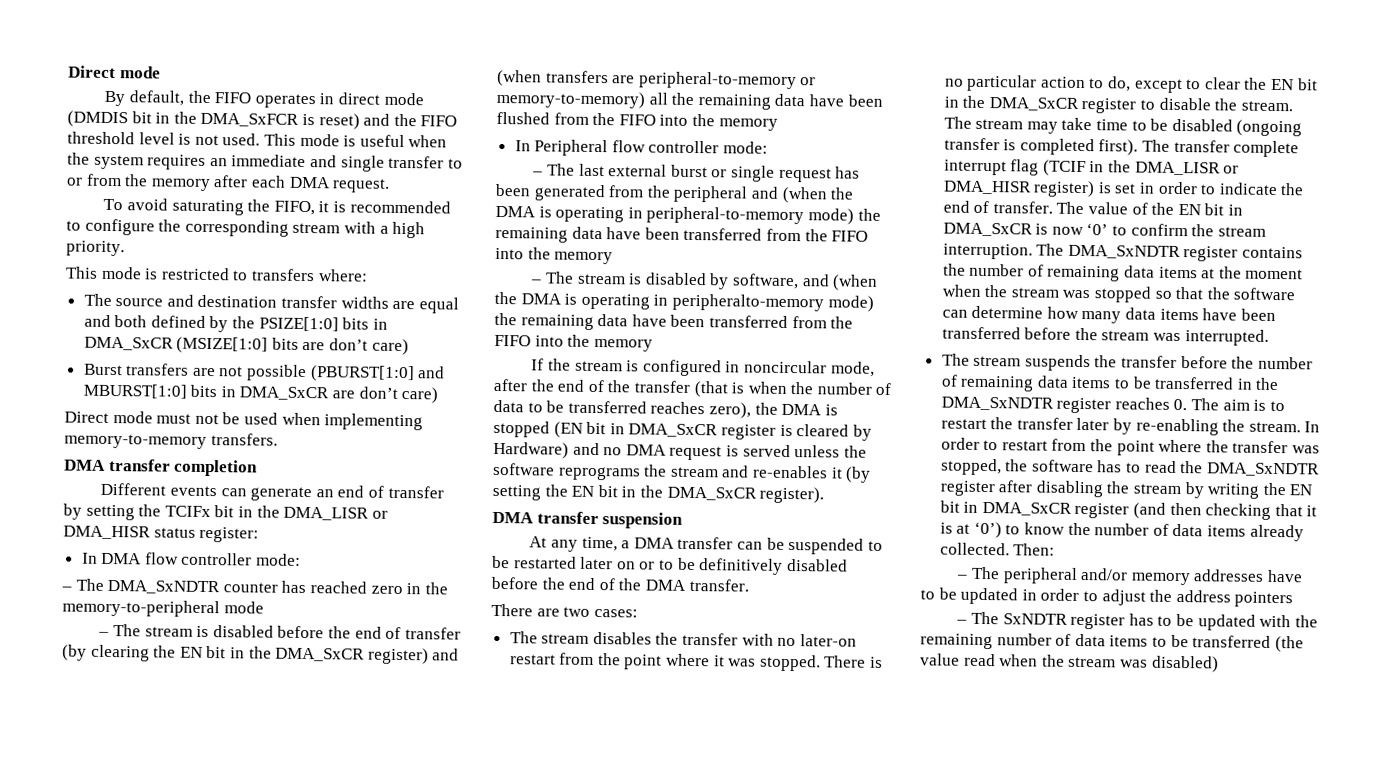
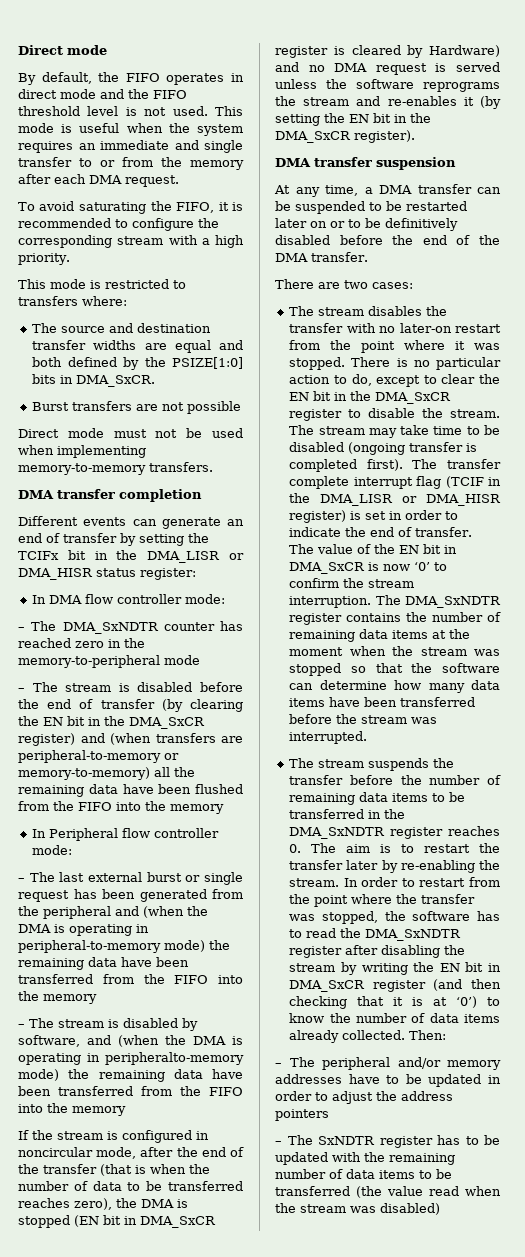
- By default, the FIFO operates in direct mode (DMDIS bit in the DMA_SxFCR is reset) and the FIFO threshold level is not used.
+ By default, the FIFO operates in direct mode and the FIFO threshold level is not used.
- The source and destination transfer widths are equal and both defined by the PSIZE[1:0] bits in DMA_SxCR (MSIZE[1:0] bits are don’t care)
+ The source and destination transfer widths are equal and both defined by the PSIZE[1:0] bits in DMA_SxCR.
- Burst transfers are not possible (PBURST[1:0] and MBURST[1:0] bits in DMA_SxCR are don’t care)
+ Burst transfers are not possible

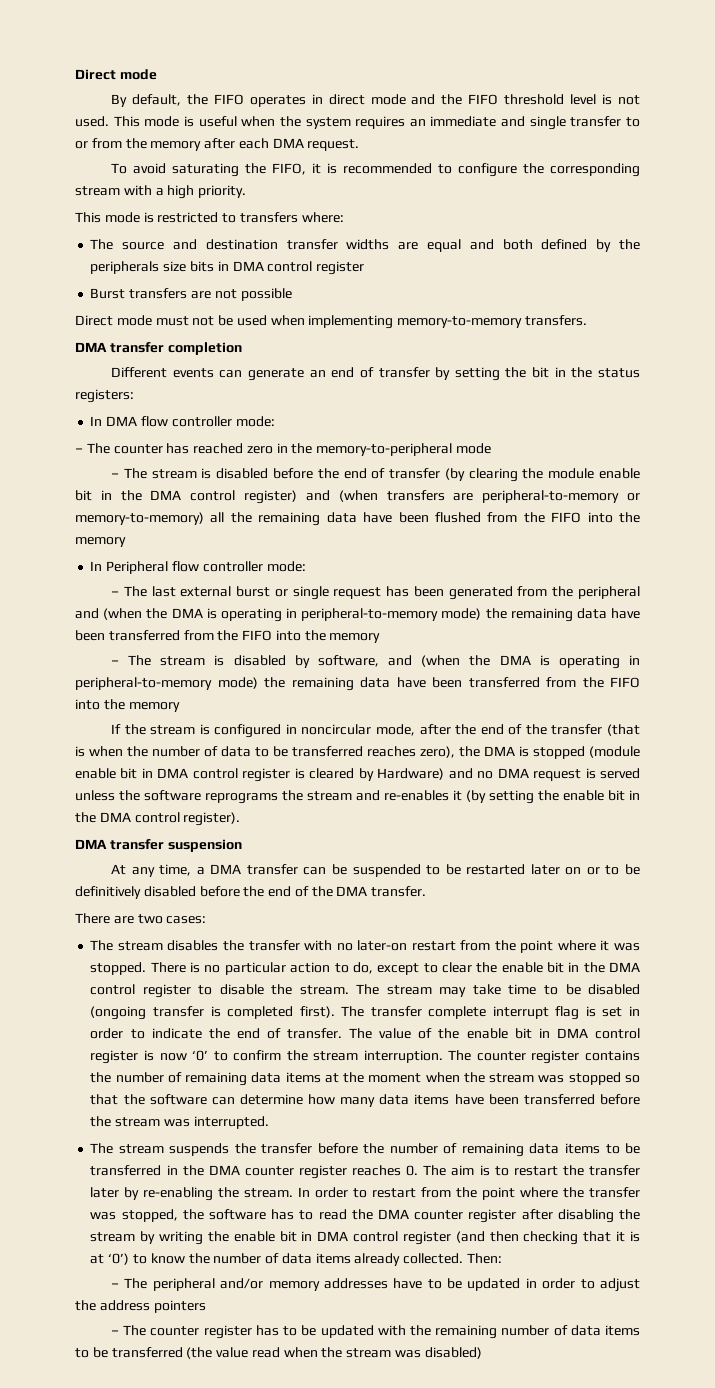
- The source and destination transfer widths are equal and both defined by the PSIZE[1:0] bits in DMA_SxCR.
+ The source and destination transfer widths are equal and both defined by the peripherals size bits in DMA control register
- Different events can generate an end of transfer by setting the TCIFx bit in the DMA_LISR or DMA_HISR status register:
+ Different events can generate an end of transfer by setting the bit in the status registers:
- – The DMA_SxNDTR counter has reached zero in the memory-to-peripheral mode
+ – The counter has reached zero in the memory-to-peripheral mode
- – The stream is disabled before the end of transfer (by clearing the EN bit in the DMA_SxCR register) and (when transfers are peripheral-to-memory or memory-to-memory) all the remaining data have been flushed from the FIFO into the memory
+ – The stream is disabled before the end of transfer (by clearing the module enable bit in the DMA control register) and (when transfers are peripheral-to-memory or memory-to-memory) all the remaining data have been flushed from the FIFO into the memory
- – The stream is disabled by software, and (when the DMA is operating in peripheralto-memory mode) the remaining data have been transferred from the FIFO into the memory
+ – The stream is disabled by software, and (when the DMA is operating in peripheral-to-memory mode) the remaining data have been transferred from the FIFO into the memory
- If the stream is configured in noncircular mode, after the end of the transfer (that is when the number of data to be transferred reaches zero), the DMA is stopped (EN bit in DMA_SxCR register is cleared by Hardware) and no DMA request is served unless the software reprograms the stream and re-enables it (by setting the EN bit in the DMA_SxCR register).
+ If the stream is configured in noncircular mode, after the end of the transfer (that is when the number of data to be transferred reaches zero), the DMA is stopped (module enable bit in DMA control register is cleared by Hardware) and no DMA request is served unless the software reprograms the stream and re-enables it (by setting the enable bit in the DMA control register).
- There is no particular action to do, except to clear the EN bit in the DMA_SxCR register to disable the stream.
+ There is no particular action to do, except to clear the enable bit in the DMA control register to disable the stream.
- The transfer complete interrupt flag (TCIF in the DMA_LISR or DMA_HISR register) is set in order to indicate the end of transfer.
+ The transfer complete interrupt flag is set in order to indicate the end of transfer.
- The value of the EN bit in DMA_SxCR is now ‘0’ to confirm the stream interruption.
+ The value of the enable bit in DMA control register is now ‘0’ to confirm the stream interruption.
- The DMA_SxNDTR register contains the number of remaining data items at the moment when the stream was stopped so that the software can determine how many data items have been transferred before the stream was interrupted.
+ The counter register contains the number of remaining data items at the moment when the stream was stopped so that the software can determine how many data items have been transferred before the stream was interrupted.
- The stream suspends the transfer before the number of remaining data items to be transferred in the DMA_SxNDTR register reaches 0. The aim is to restart the transfer later by re-enabling the stream.
+ The stream suspends the transfer before the number of remaining data items to be transferred in the DMA counter register reaches 0. The aim is to restart the transfer later by re-enabling the stream.
- In order to restart from the point where the transfer was stopped, the software has to read the DMA_SxNDTR register after disabling the stream by writing the EN bit in DMA_SxCR register (and then checking that it is at ‘0’) to know the number of data items already collected.
+ In order to restart from the point where the transfer was stopped, the software has to read the DMA counter register after disabling the stream by writing the enable bit in DMA control register (and then checking that it is at ‘0’) to know the number of data items already collected.
- – The SxNDTR register has to be updated with the remaining number of data items to be transferred (the value read when the stream was disabled)
+ – The counter register has to be updated with the remaining number of data items to be transferred (the value read when the stream was disabled)

